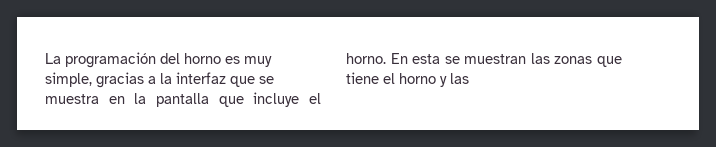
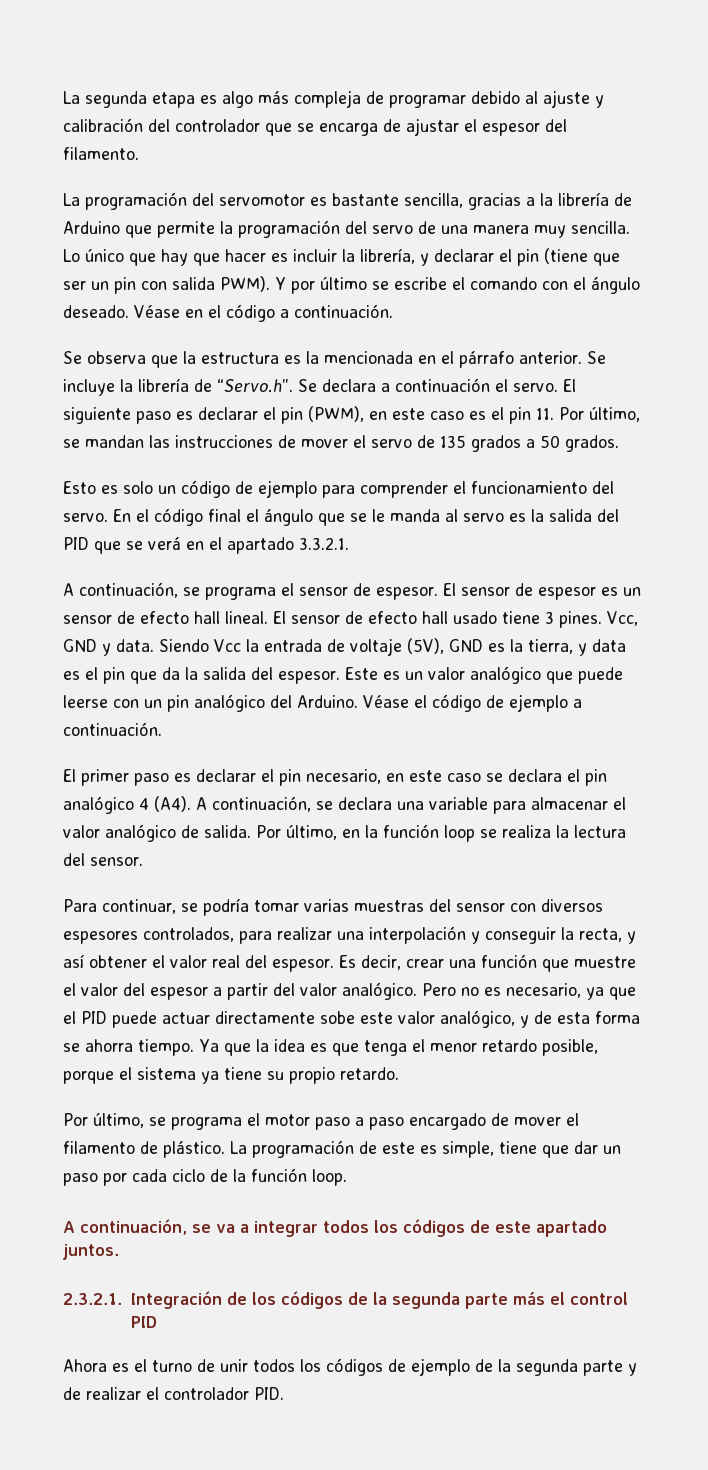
- La programación del horno es muy simple, gracias a la interfaz que se muestra en la pantalla que incluye el horno. En esta se muestran las zonas que tiene el horno y las
+ La segunda etapa es algo más compleja de programar debido al ajuste y calibración del controlador que se encarga de ajustar el espesor del filamento.
+ La programación del servomotor es bastante sencilla, gracias a la librería de Arduino que permite la programación del servo de una manera muy sencilla. Lo único que hay que hacer es incluir la librería, y declarar el pin (tiene que ser un pin con salida PWM). Y por último se escribe el comando con el ángulo deseado. Véase en el código a continuación.
+ Se observa que la estructura es la mencionada en el párrafo anterior. Se incluye la librería de “Servo.h”. Se declara a continuación el servo. El siguiente paso es declarar el pin (PWM), en este caso es el pin 11. Por último, se mandan las instrucciones de mover el servo de 135 grados a 50 grados.
+ Esto es solo un código de ejemplo para comprender el funcionamiento del servo. En el código final el ángulo que se le manda al servo es la salida del PID que se verá en el apartado 3.3.2.1.
+ A continuación, se programa el sensor de espesor. El sensor de espesor es un sensor de efecto hall lineal. El sensor de efecto hall usado tiene 3 pines. Vcc, GND y data. Siendo Vcc la entrada de voltaje (5V), GND es la tierra, y data es el pin que da la salida del espesor. Este es un valor analógico que puede leerse con un pin analógico del Arduino. Véase el código de ejemplo a continuación.
+ El primer paso es declarar el pin necesario, en este caso se declara el pin analógico 4 (A4). A continuación, se declara una variable para almacenar el valor analógico de salida. Por último, en la función loop se realiza la lectura del sensor.
+ Para continuar, se podría tomar varias muestras del sensor con diversos espesores controlados, para realizar una interpolación y conseguir la recta, y así obtener el valor real del espesor. Es decir, crear una función que muestre el valor del espesor a partir del valor analógico. Pero no es necesario, ya que el PID puede actuar directamente sobe este valor analógico, y de esta forma se ahorra tiempo. Ya que la idea es que tenga el menor retardo posible, porque el sistema ya tiene su propio retardo.
+ Por último, se programa el motor paso a paso encargado de mover el filamento de plástico. La programación de este es simple, tiene que dar un paso por cada ciclo de la función loop.
+ A continuación, se va a integrar todos los códigos de este apartado juntos.
+ 2.3.2.1. Integración de los códigos de la segunda parte más el control PID
+ Ahora es el turno de unir todos los códigos de ejemplo de la segunda parte y de realizar el controlador PID.

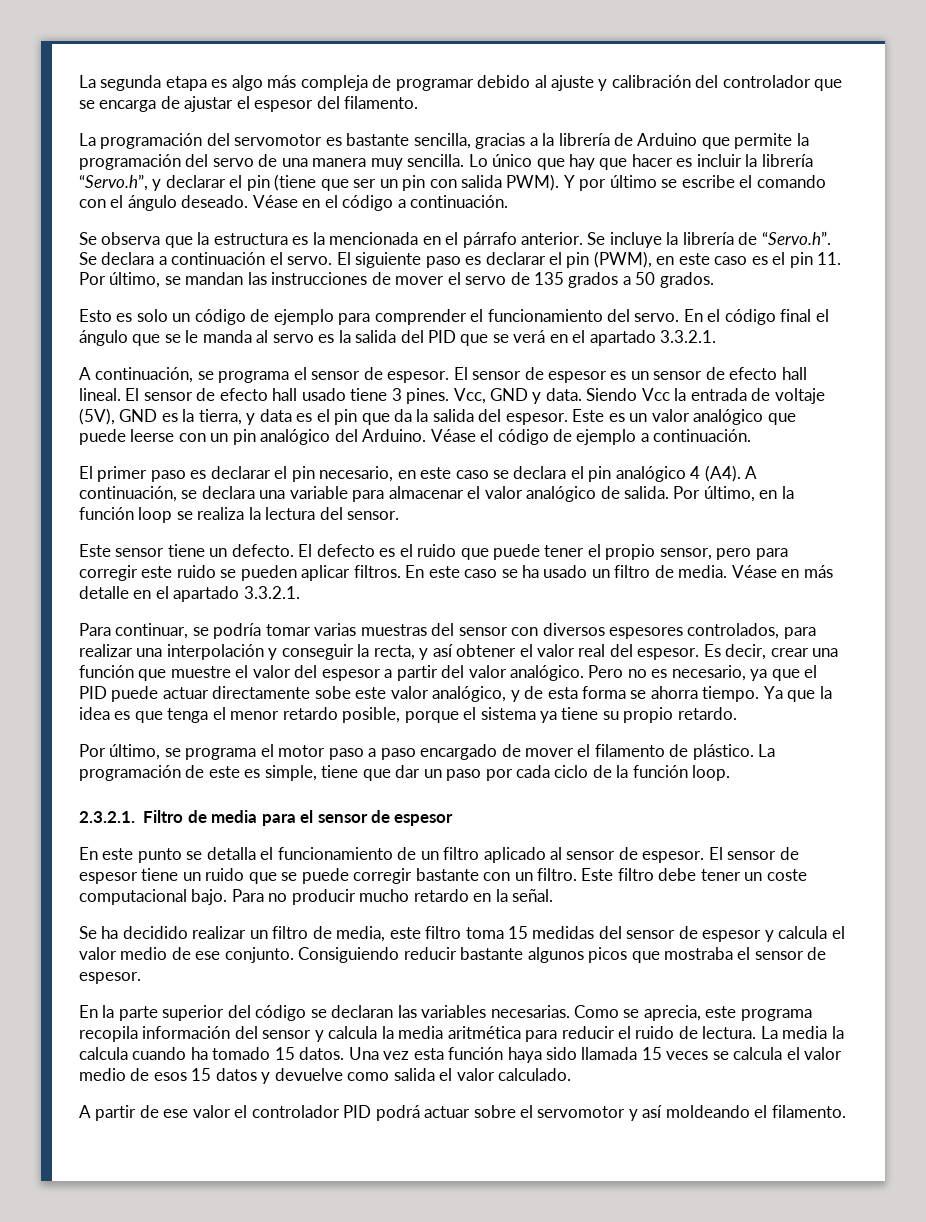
- Lo único que hay que hacer es incluir la librería, y declarar el pin (tiene que ser un pin con salida PWM).
+ Lo único que hay que hacer es incluir la librería “Servo.h”, y declarar el pin (tiene que ser un pin con salida PWM).
+ Este sensor tiene un defecto. El defecto es el ruido que puede tener el propio sensor, pero para corregir este ruido se pueden aplicar filtros. En este caso se ha usado un filtro de media. Véase en más detalle en el apartado 3.3.2.1.
- A continuación, se va a integrar todos los códigos de este apartado juntos.
- 2.3.2.1. Integración de los códigos de la segunda parte más el control PID
- Ahora es el turno de unir todos los códigos de ejemplo de la segunda parte y de realizar el controlador PID.
+ 2.3.2.1. Filtro de media para el sensor de espesor
+ En este punto se detalla el funcionamiento de un filtro aplicado al sensor de espesor. El sensor de espesor tiene un ruido que se puede corregir bastante con un filtro. Este filtro debe tener un coste computacional bajo. Para no producir mucho retardo en la señal.
+ Se ha decidido realizar un filtro de media, este filtro toma 15 medidas del sensor de espesor y calcula el valor medio de ese conjunto. Consiguiendo reducir bastante algunos picos que mostraba el sensor de espesor.
+ En la parte superior del código se declaran las variables necesarias. Como se aprecia, este programa recopila información del sensor y calcula la media aritmética para reducir el ruido de lectura. La media la calcula cuando ha tomado 15 datos. Una vez esta función haya sido llamada 15 veces se calcula el valor medio de esos 15 datos y devuelve como salida el valor calculado.
+ A partir de ese valor el controlador PID podrá actuar sobre el servomotor y así moldeando el filamento.

